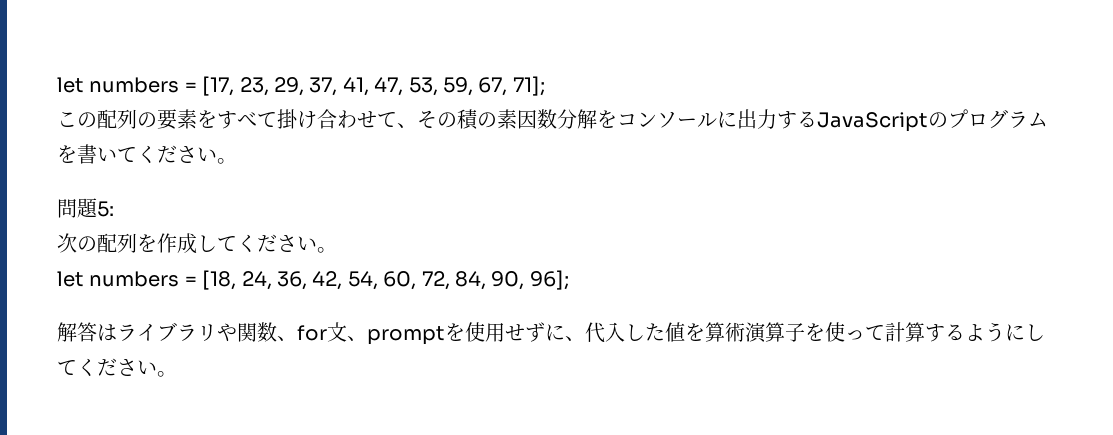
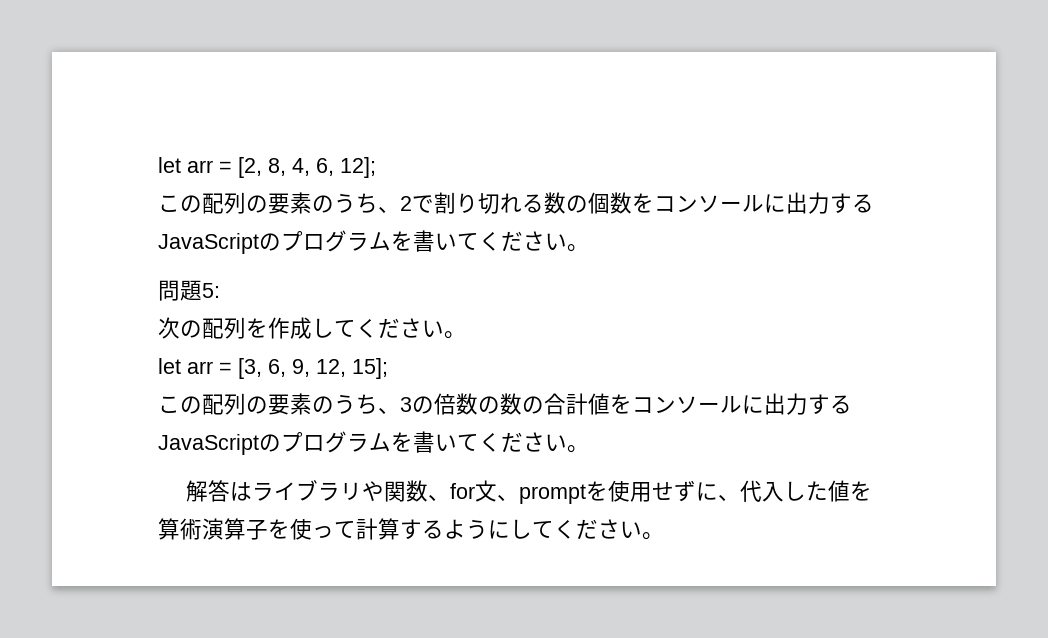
- let numbers = [17, 23, 29, 37, 41, 47, 53, 59, 67, 71];
- この配列の要素をすべて掛け合わせて、その積の素因数分解をコンソールに出力するJavaScriptのプログラムを書いてください。
+ let arr = [2, 8, 4, 6, 12];
+ この配列の要素のうち、2で割り切れる数の個数をコンソールに出力するJavaScriptのプログラムを書いてください。
- let numbers = [18, 24, 36, 42, 54, 60, 72, 84, 90, 96];
+ let arr = [3, 6, 9, 12, 15];
+ この配列の要素のうち、3の倍数の数の合計値をコンソールに出力するJavaScriptのプログラムを書いてください。

